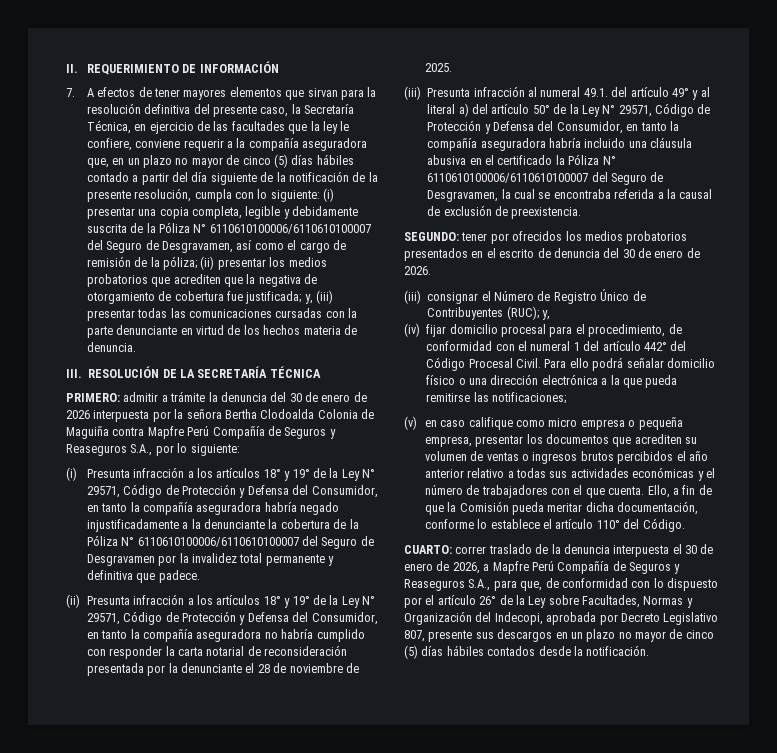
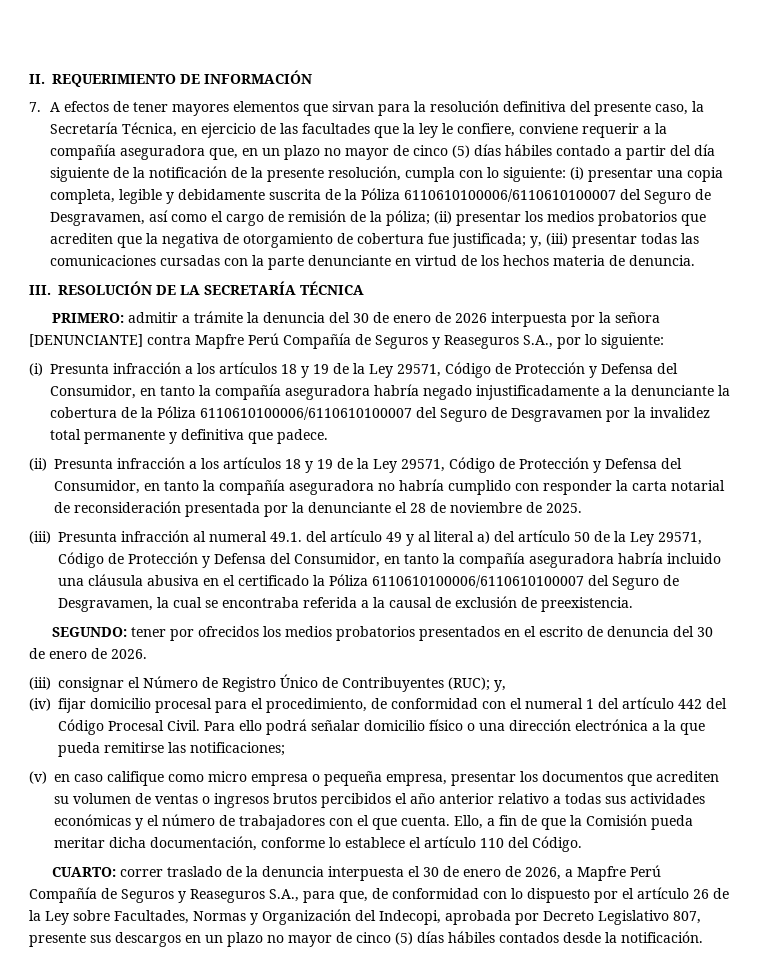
- (i) presentar una copia completa, legible y debidamente suscrita de la Póliza N° 6110610100006/6110610100007 del Seguro de Desgravamen, así como el cargo de remisión de la póliza;
+ (i) presentar una copia completa, legible y debidamente suscrita de la Póliza 6110610100006/6110610100007 del Seguro de Desgravamen, así como el cargo de remisión de la póliza;
- PRIMERO: admitir a trámite la denuncia del 30 de enero de 2026 interpuesta por la señora Bertha Clodoalda Colonia de Maguiña contra Mapfre Perú Compañía de Seguros y Reaseguros S.A., por lo siguiente:
+ PRIMERO: admitir a trámite la denuncia del 30 de enero de 2026 interpuesta por la señora [DENUNCIANTE] contra Mapfre Perú Compañía de Seguros y Reaseguros S.A., por lo siguiente:
- (i) Presunta infracción a los artículos 18° y 19° de la Ley N° 29571, Código de Protección y Defensa del Consumidor, en tanto la compañía aseguradora habría negado injustificadamente a la denunciante la cobertura de la Póliza N° 6110610100006/6110610100007 del Seguro de Desgravamen por la invalidez total permanente y definitiva que padece.
+ (i) Presunta infracción a los artículos 18 y 19 de la Ley 29571, Código de Protección y Defensa del Consumidor, en tanto la compañía aseguradora habría negado injustificadamente a la denunciante la cobertura de la Póliza 6110610100006/6110610100007 del Seguro de Desgravamen por la invalidez total permanente y definitiva que padece.
- (ii) Presunta infracción a los artículos 18° y 19° de la Ley N° 29571, Código de Protección y Defensa del Consumidor, en tanto la compañía aseguradora no habría cumplido con responder la carta notarial de reconsideración presentada por la denunciante el 28 de noviembre de 2025.
+ (ii) Presunta infracción a los artículos 18 y 19 de la Ley 29571, Código de Protección y Defensa del Consumidor, en tanto la compañía aseguradora no habría cumplido con responder la carta notarial de reconsideración presentada por la denunciante el 28 de noviembre de 2025.
- (iii) Presunta infracción al numeral 49.1. del artículo 49° y al literal a) del artículo 50° de la Ley N° 29571, Código de Protección y Defensa del Consumidor, en tanto la compañía aseguradora habría incluido una cláusula abusiva en el certificado la Póliza N° 6110610100006/6110610100007 del Seguro de Desgravamen, la cual se encontraba referida a la causal de exclusión de preexistencia.
+ (iii) Presunta infracción al numeral 49.1. del artículo 49 y al literal a) del artículo 50 de la Ley 29571, Código de Protección y Defensa del Consumidor, en tanto la compañía aseguradora habría incluido una cláusula abusiva en el certificado la Póliza 6110610100006/6110610100007 del Seguro de Desgravamen, la cual se encontraba referida a la causal de exclusión de preexistencia.
- (iv) fijar domicilio procesal para el procedimiento, de conformidad con el numeral 1 del artículo 442° del Código Procesal Civil.
+ (iv) fijar domicilio procesal para el procedimiento, de conformidad con el numeral 1 del artículo 442 del Código Procesal Civil.
- Ello, a fin de que la Comisión pueda meritar dicha documentación, conforme lo establece el artículo 110° del Código.
+ Ello, a fin de que la Comisión pueda meritar dicha documentación, conforme lo establece el artículo 110 del Código.
- correr traslado de la denuncia interpuesta el 30 de enero de 2026, a Mapfre Perú Compañía de Seguros y Reaseguros S.A., para que, de conformidad con lo dispuesto por el artículo 26° de la Ley sobre Facultades, Normas y Organización del Indecopi, aprobada por Decreto Legislativo 807, presente sus descargos en un plazo no mayor de cinco (5) días hábiles contados desde la notificación.
+ correr traslado de la denuncia interpuesta el 30 de enero de 2026, a Mapfre Perú Compañía de Seguros y Reaseguros S.A., para que, de conformidad con lo dispuesto por el artículo 26 de la Ley sobre Facultades, Normas y Organización del Indecopi, aprobada por Decreto Legislativo 807, presente sus descargos en un plazo no mayor de cinco (5) días hábiles contados desde la notificación.

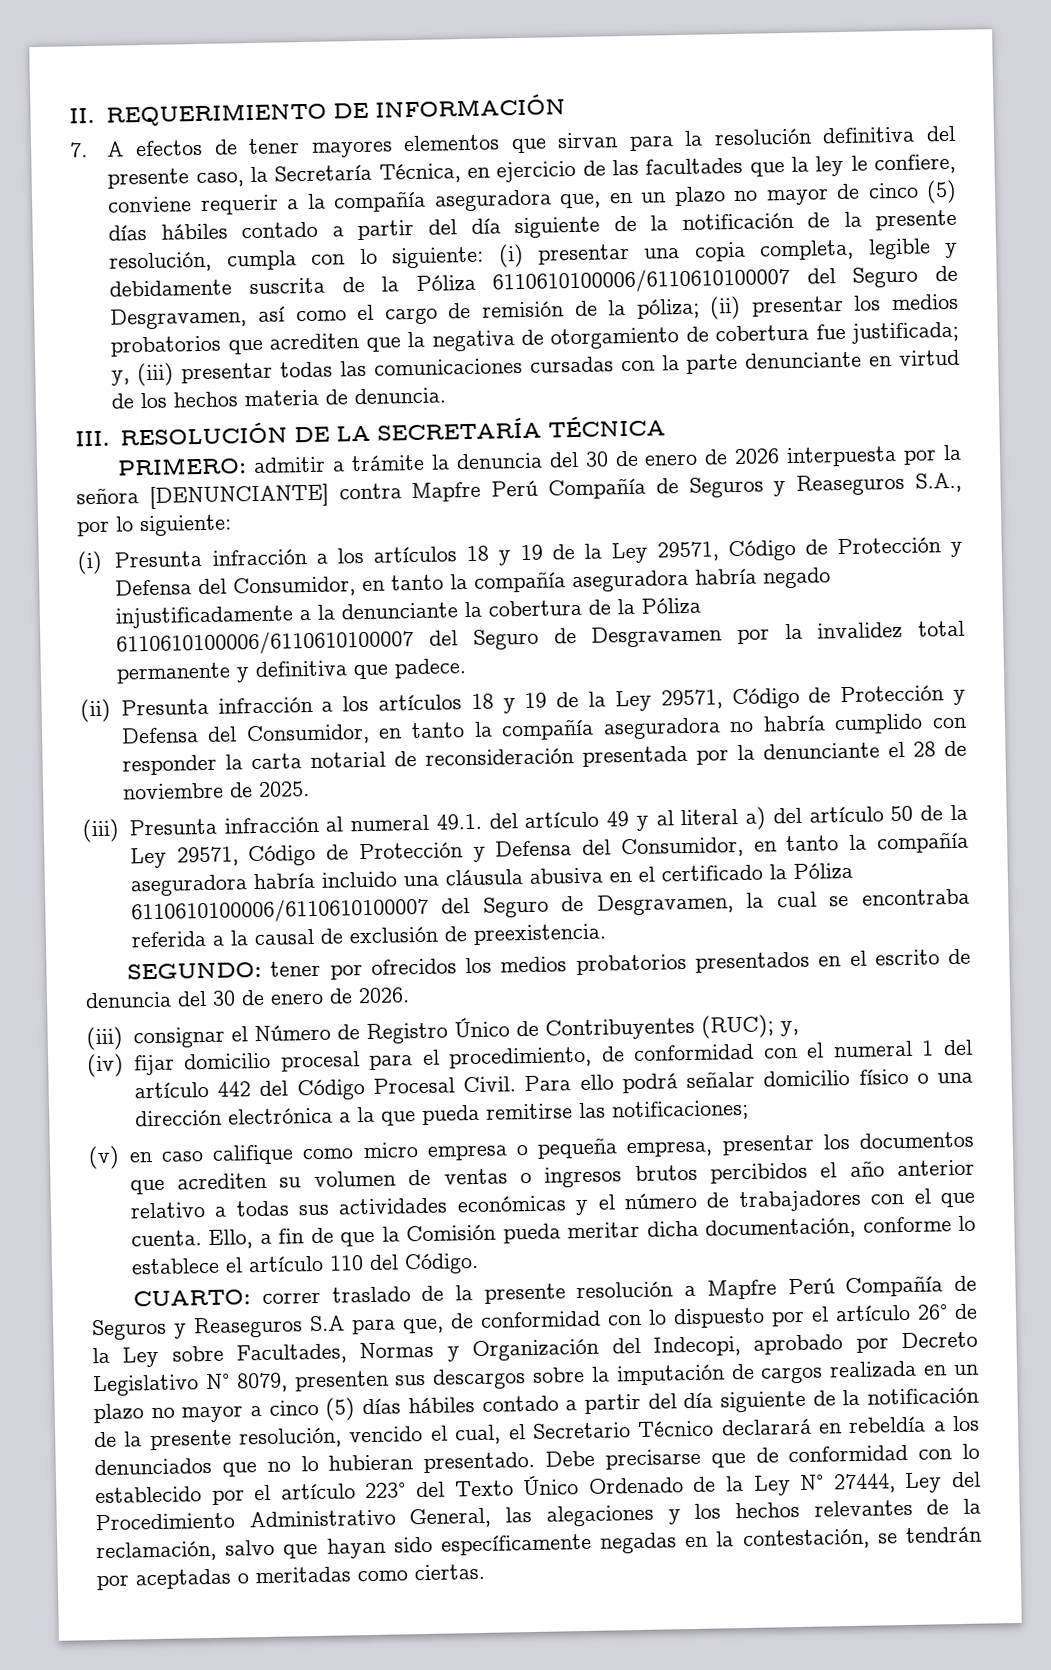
- CUARTO: correr traslado de la denuncia interpuesta el 30 de enero de 2026, a Mapfre Perú Compañía de Seguros y Reaseguros S.A., para que, de conformidad con lo dispuesto por el artículo 26 de la Ley sobre Facultades, Normas y Organización del Indecopi, aprobada por Decreto Legislativo 807, presente sus descargos en un plazo no mayor de cinco (5) días hábiles contados desde la notificación.
+ CUARTO: correr traslado de la presente resolución a Mapfre Perú Compañía de Seguros y Reaseguros S.A para que, de conformidad con lo dispuesto por el artículo 26° de la Ley sobre Facultades, Normas y Organización del Indecopi, aprobado por Decreto Legislativo N° 8079, presenten sus descargos sobre la imputación de cargos realizada en un plazo no mayor a cinco (5) días hábiles contado a partir del día siguiente de la notificación de la presente resolución, vencido el cual, el Secretario Técnico declarará en rebeldía a los denunciados que no lo hubieran presentado. Debe precisarse que de conformidad con lo establecido por el artículo 223° del Texto Único Ordenado de la Ley N° 27444, Ley del Procedimiento Administrativo General, las alegaciones y los hechos relevantes de la reclamación, salvo que hayan sido específicamente negadas en la contestación, se tendrán por aceptadas o meritadas como ciertas.

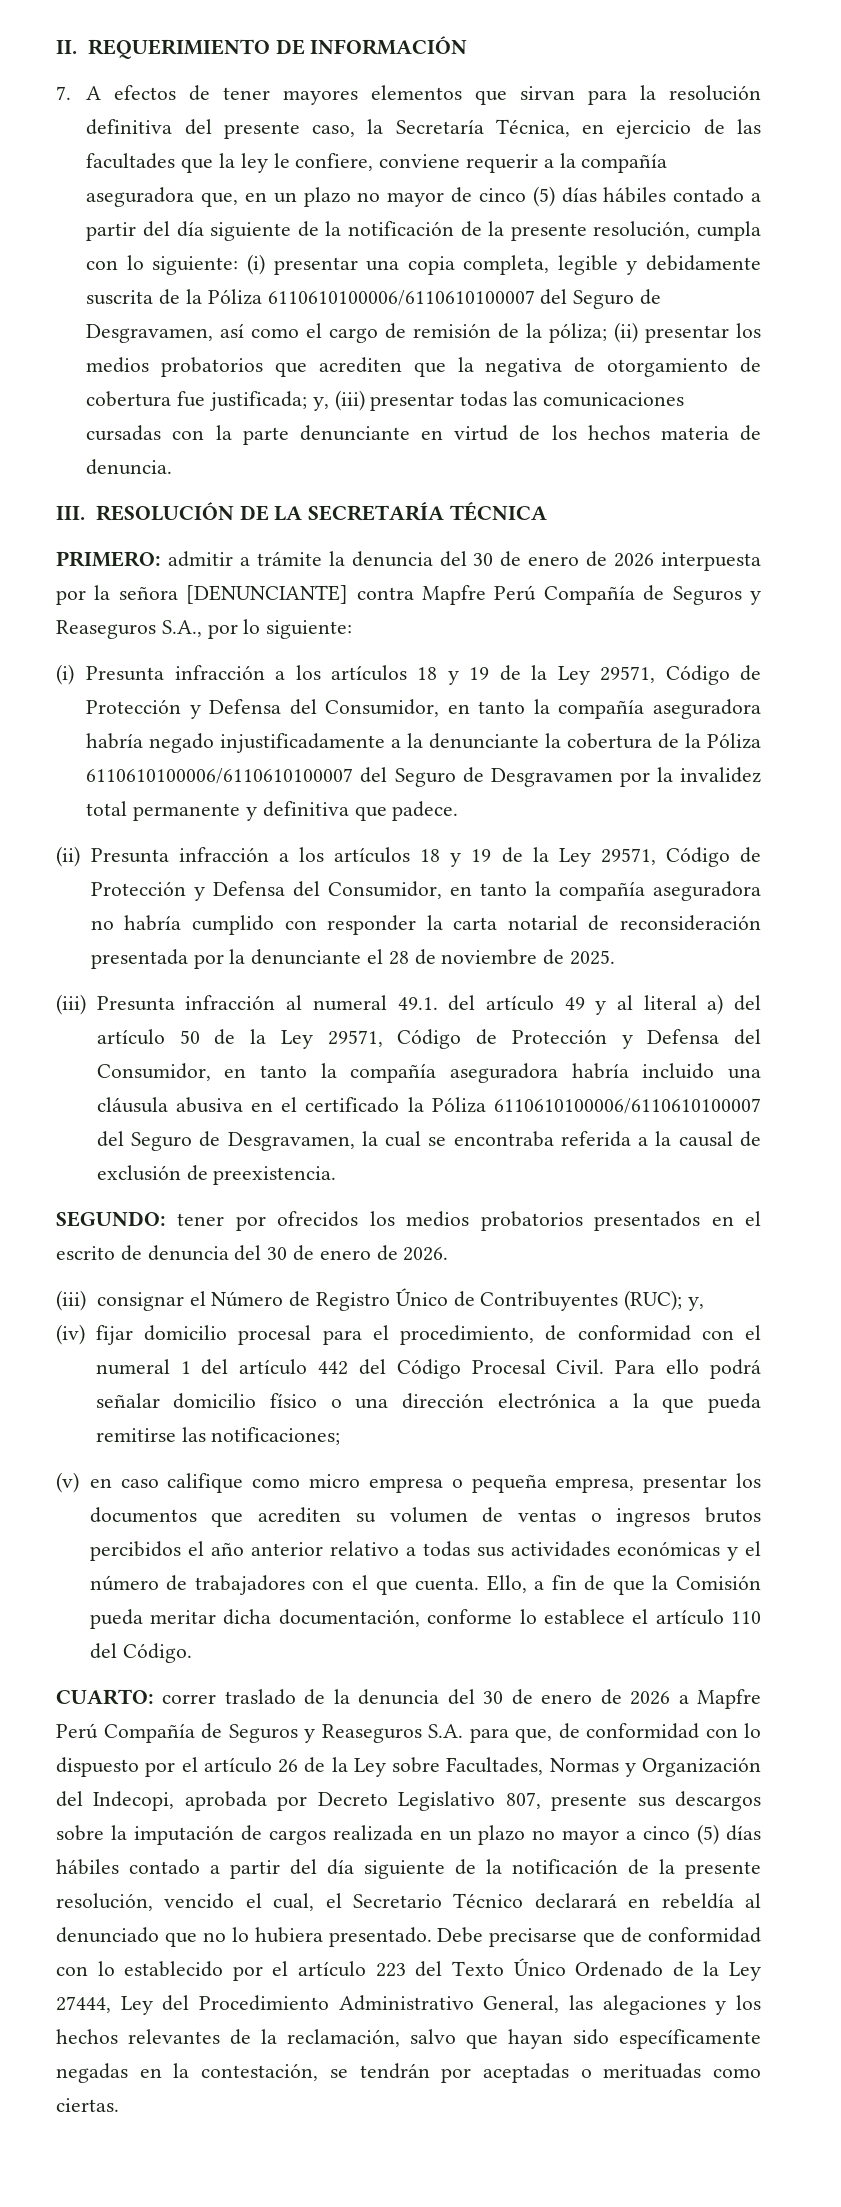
- correr traslado de la presente resolución a Mapfre Perú Compañía de Seguros y Reaseguros S.A para que, de conformidad con lo dispuesto por el artículo 26° de la Ley sobre Facultades, Normas y Organización del Indecopi, aprobado por Decreto Legislativo N° 8079, presenten sus descargos sobre la imputación de cargos realizada en un plazo no mayor a cinco (5) días hábiles contado a partir del día siguiente de la notificación de la presente resolución, vencido el cual, el Secretario Técnico declarará en rebeldía a los denunciados que no lo hubieran presentado.
+ correr traslado de la denuncia del 30 de enero de 2026 a Mapfre Perú Compañía de Seguros y Reaseguros S.A. para que, de conformidad con lo dispuesto por el artículo 26 de la Ley sobre Facultades, Normas y Organización del Indecopi, aprobada por Decreto Legislativo 807, presente sus descargos sobre la imputación de cargos realizada en un plazo no mayor a cinco (5) días hábiles contado a partir del día siguiente de la notificación de la presente resolución, vencido el cual, el Secretario Técnico declarará en rebeldía al denunciado que no lo hubiera presentado.
- Debe precisarse que de conformidad con lo establecido por el artículo 223° del Texto Único Ordenado de la Ley N° 27444, Ley del Procedimiento Administrativo General, las alegaciones y los hechos relevantes de la reclamación, salvo que hayan sido específicamente negadas en la contestación, se tendrán por aceptadas o meritadas como ciertas.
+ Debe precisarse que de conformidad con lo establecido por el artículo 223 del Texto Único Ordenado de la Ley 27444, Ley del Procedimiento Administrativo General, las alegaciones y los hechos relevantes de la reclamación, salvo que hayan sido específicamente negadas en la contestación, se tendrán por aceptadas o merituadas como ciertas.

